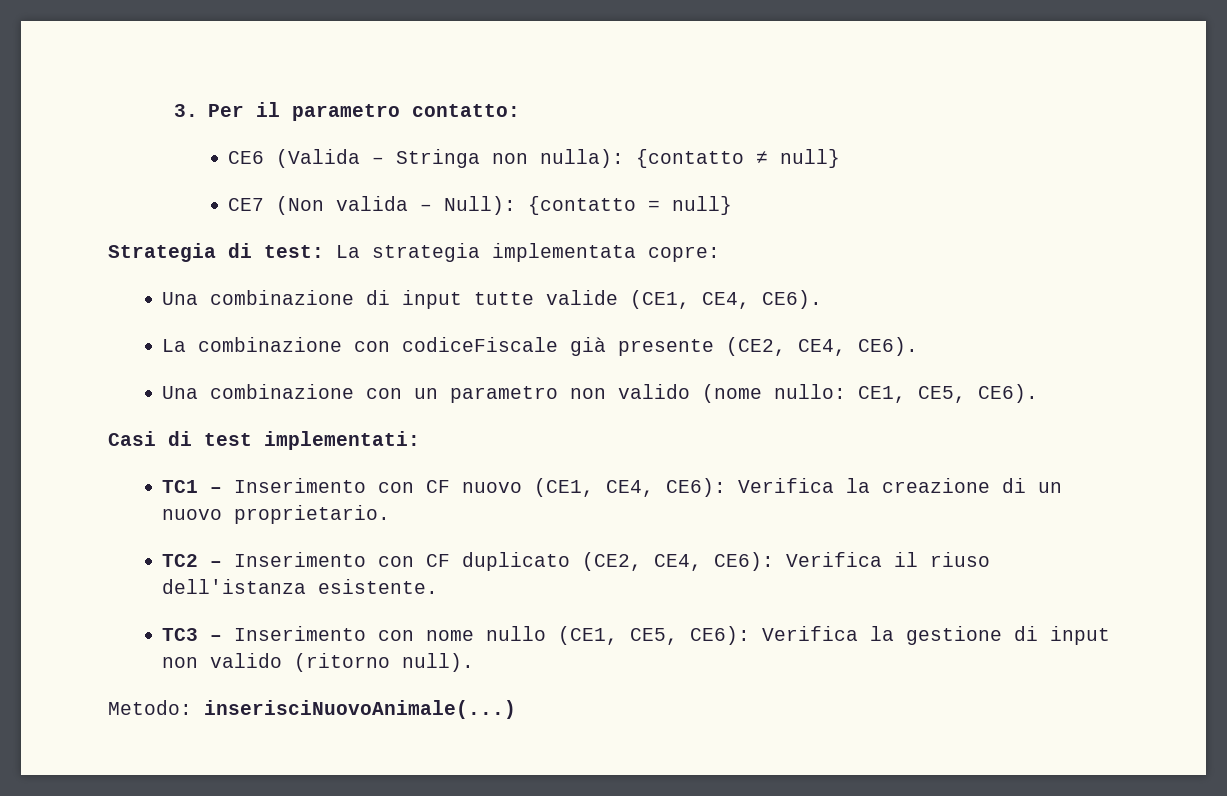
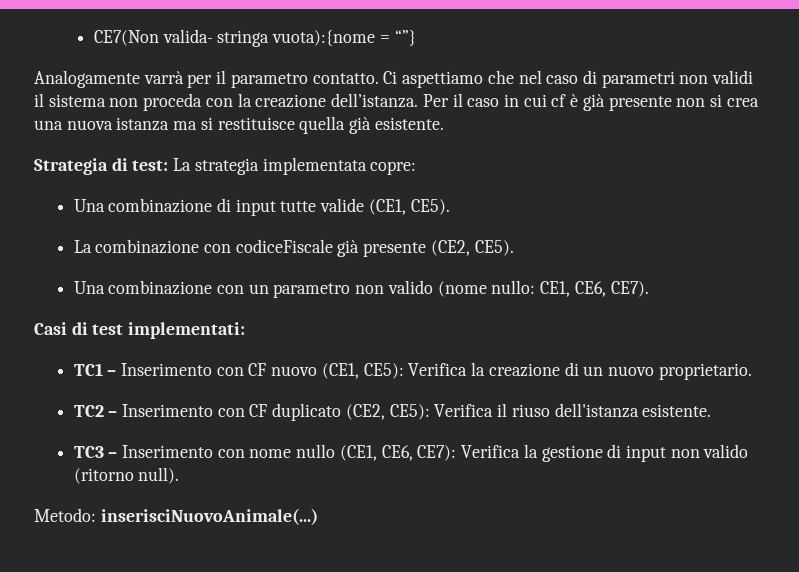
- 3. Per il parametro contatto:
- CE6 (Valida – Stringa non nulla): {contatto ≠ null}
- CE7 (Non valida – Null): {contatto = null}
+ CE7(Non valida- stringa vuota):{nome = “”}
+ Analogamente varrà per il parametro contatto. Ci aspettiamo che nel caso di parametri non validi il sistema non proceda con la creazione dell’istanza. Per il caso in cui cf è già presente non si crea una nuova istanza ma si restituisce quella già esistente.
- Una combinazione di input tutte valide (CE1, CE4, CE6).
+ Una combinazione di input tutte valide (CE1, CE5).
- La combinazione con codiceFiscale già presente (CE2, CE4, CE6).
+ La combinazione con codiceFiscale già presente (CE2, CE5).
- Una combinazione con un parametro non valido (nome nullo: CE1, CE5, CE6).
+ Una combinazione con un parametro non valido (nome nullo: CE1, CE6, CE7).
- TC1 – Inserimento con CF nuovo (CE1, CE4, CE6): Verifica la creazione di un nuovo proprietario.
+ TC1 – Inserimento con CF nuovo (CE1, CE5): Verifica la creazione di un nuovo proprietario.
- TC2 – Inserimento con CF duplicato (CE2, CE4, CE6): Verifica il riuso dell'istanza esistente.
+ TC2 – Inserimento con CF duplicato (CE2, CE5): Verifica il riuso dell'istanza esistente.
- TC3 – Inserimento con nome nullo (CE1, CE5, CE6): Verifica la gestione di input non valido (ritorno null).
+ TC3 – Inserimento con nome nullo (CE1, CE6, CE7): Verifica la gestione di input non valido (ritorno null).

